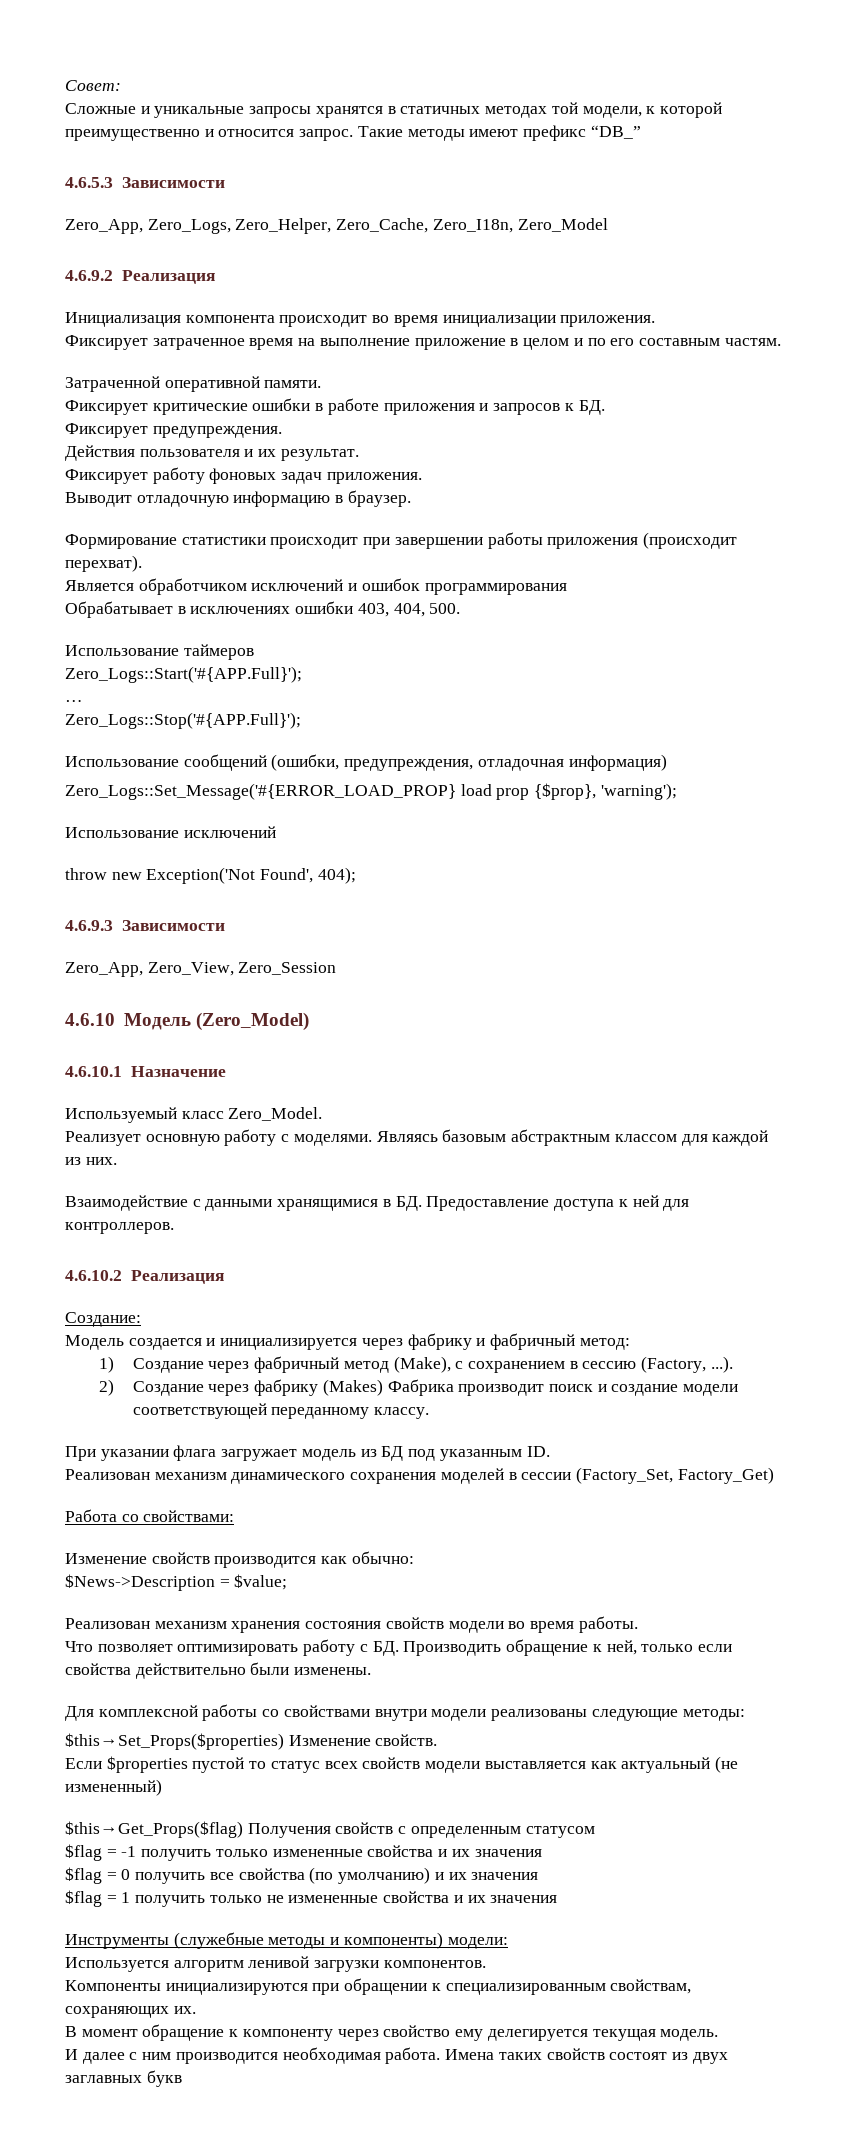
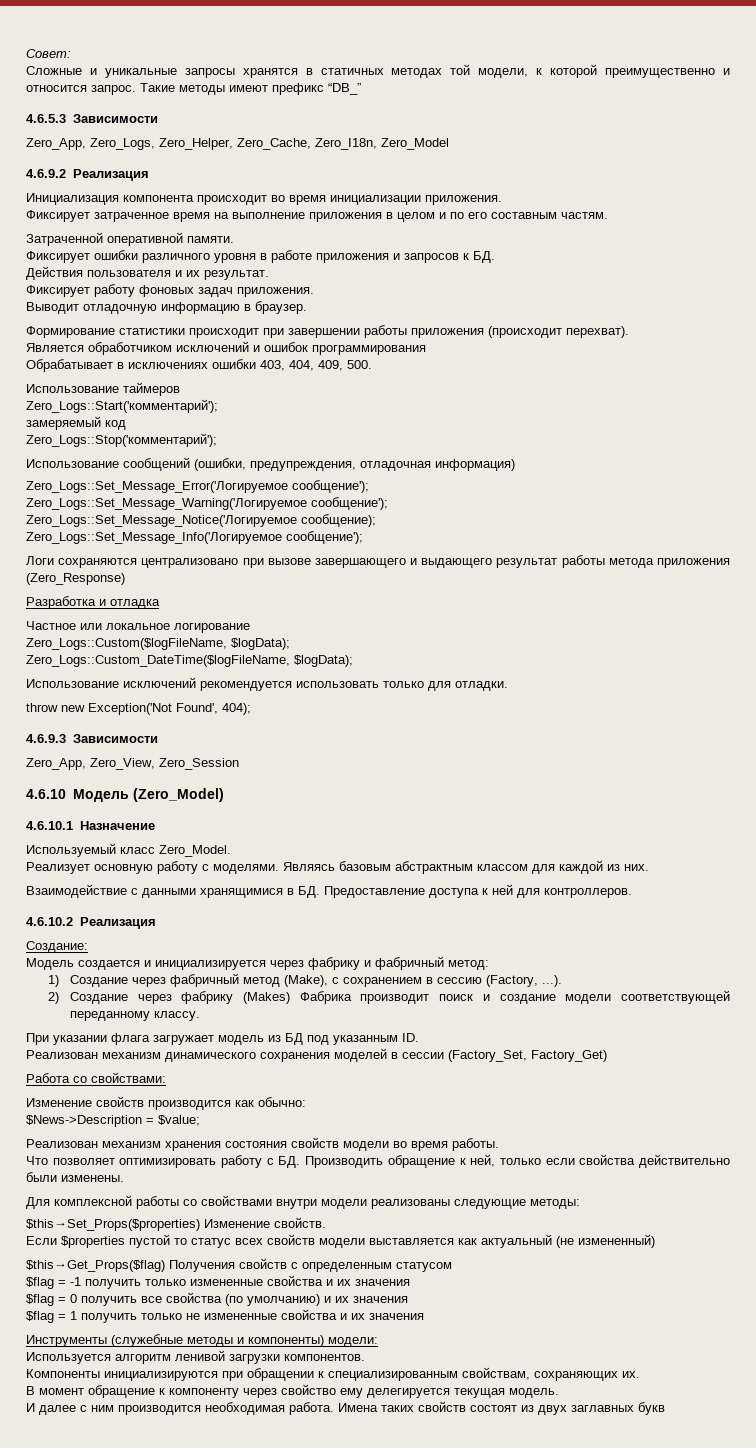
- Фиксирует затраченное время на выполнение приложение в целом и по его составным частям.
+ Фиксирует затраченное время на выполнение приложения в целом и по его составным частям.
- Фиксирует критические ошибки в работе приложения и запросов к БД.
+ Фиксирует ошибки различного уровня в работе приложения и запросов к БД.
- Фиксирует предупреждения.
- Обрабатывает в исключениях ошибки 403, 404, 500.
+ Обрабатывает в исключениях ошибки 403, 404, 409, 500.
- Zero_Logs::Start('#{APP.Full}');
- …
- Zero_Logs::Stop('#{APP.Full}');
+ Zero_Logs::Start('комментарий');
+ замеряемый код
+ Zero_Logs::Stop('комментарий');
- Zero_Logs::Set_Message('#{ERROR_LOAD_PROP} load prop {$prop}, 'warning');
- Использование исключений
+ Zero_Logs::Set_Message_Error('Логируемое сообщение');
+ Zero_Logs::Set_Message_Warning('Логируемое сообщение');
+ Zero_Logs::Set_Message_Notice('Логируемое сообщение);
+ Zero_Logs::Set_Message_Info('Логируемое сообщение');
+ Логи сохраняются централизовано при вызове завершающего и выдающего результат работы метода приложения (Zero_Response)
+ Разработка и отладка
+ Частное или локальное логирование
+ Zero_Logs::Custom($logFileName, $logData);
+ Zero_Logs::Custom_DateTime($logFileName, $logData);
+ Использование исключений рекомендуется использовать только для отладки.

